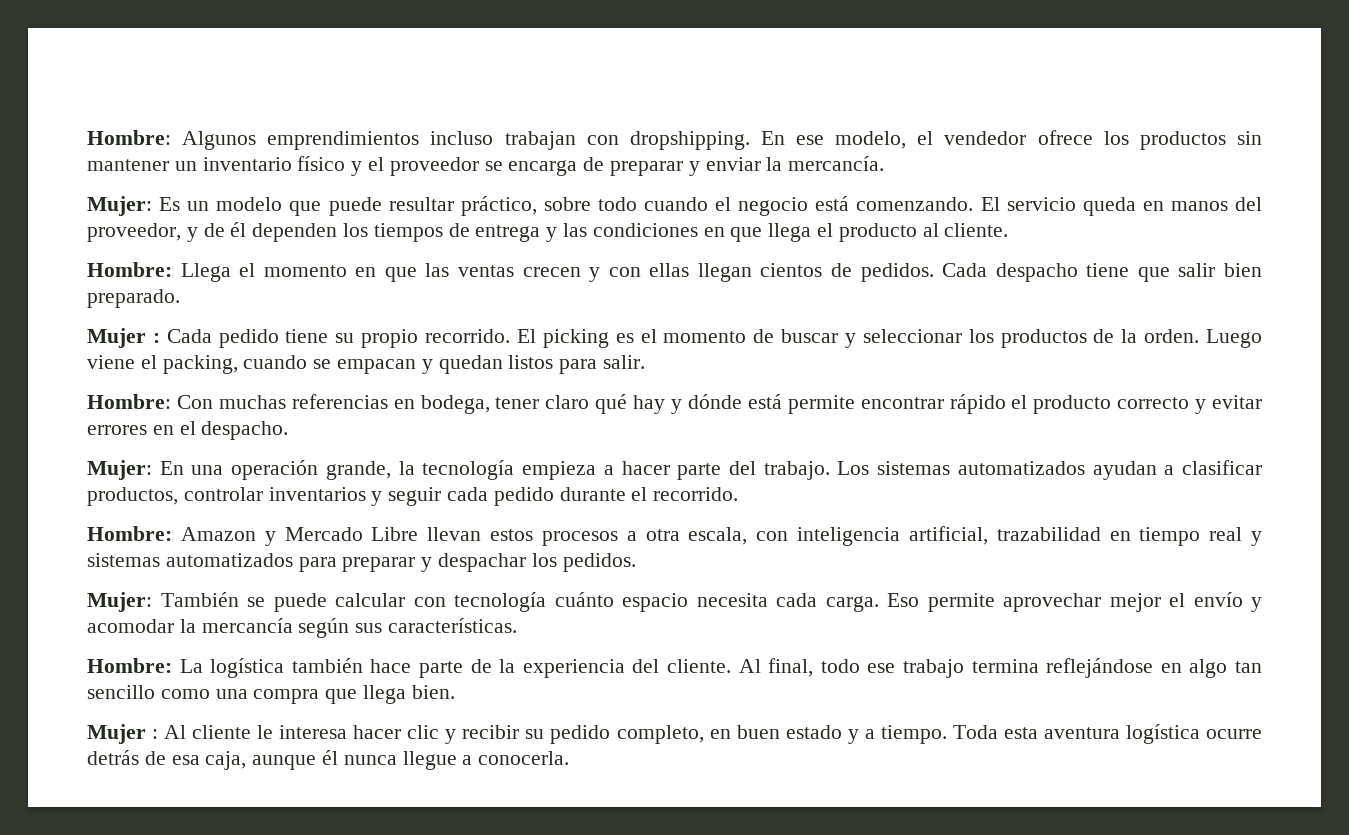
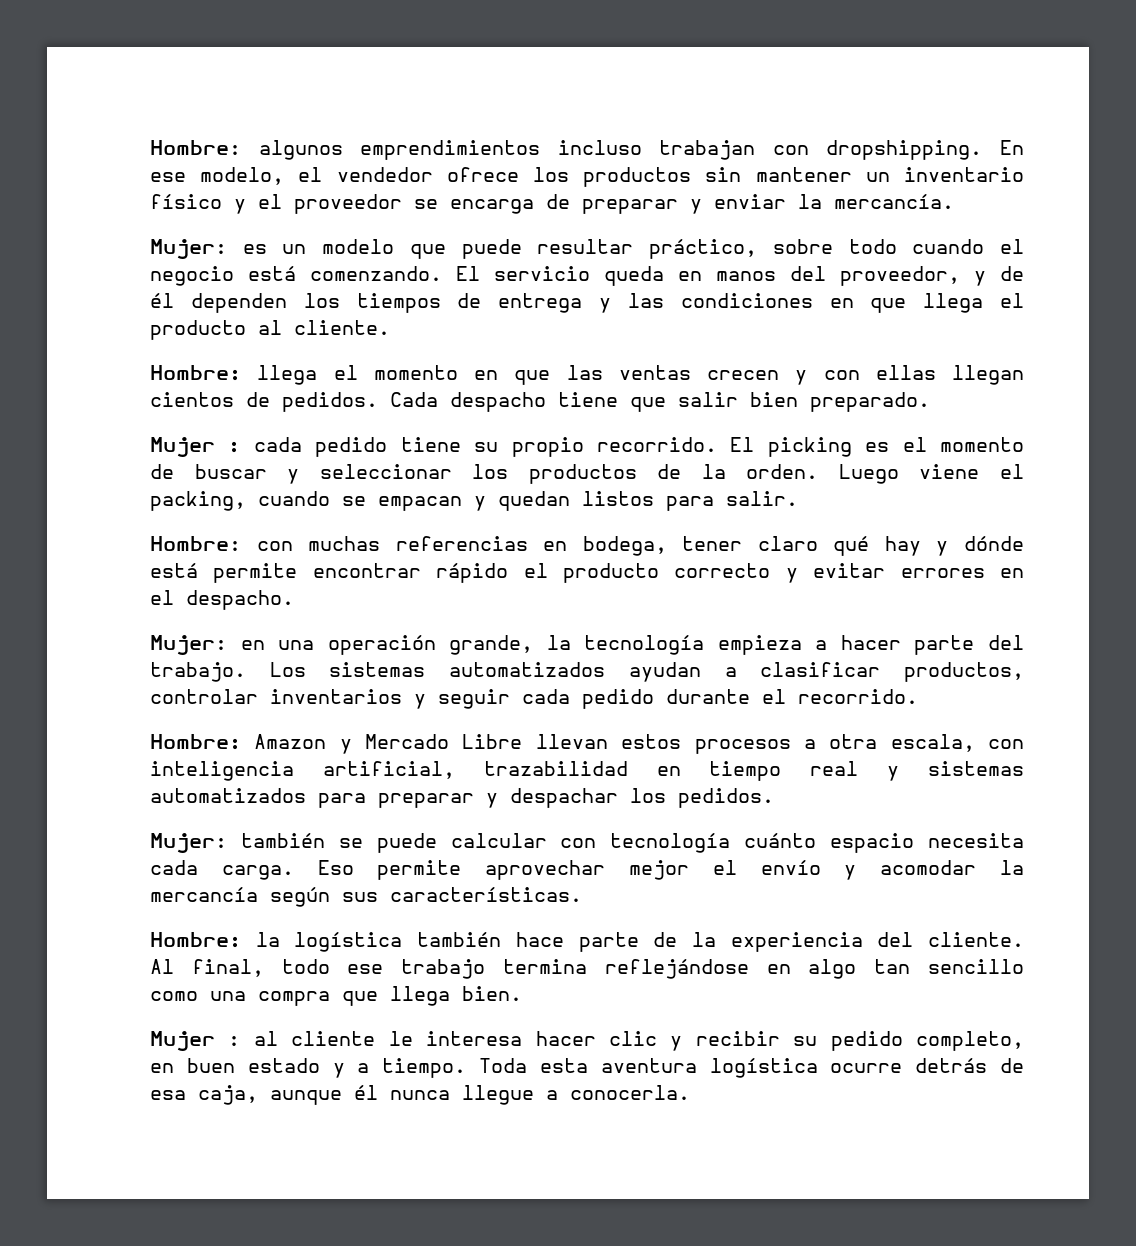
- Hombre: Algunos emprendimientos incluso trabajan con dropshipping.
+ Hombre: algunos emprendimientos incluso trabajan con dropshipping.
- Mujer: Es un modelo que puede resultar práctico, sobre todo cuando el negocio está comenzando.
+ Mujer: es un modelo que puede resultar práctico, sobre todo cuando el negocio está comenzando.
- Hombre: Llega el momento en que las ventas crecen y con ellas llegan cientos de pedidos.
+ Hombre: llega el momento en que las ventas crecen y con ellas llegan cientos de pedidos.
- Mujer : Cada pedido tiene su propio recorrido.
+ Mujer : cada pedido tiene su propio recorrido.
- Hombre: Con muchas referencias en bodega, tener claro qué hay y dónde está permite encontrar rápido el producto correcto y evitar errores en el despacho.
+ Hombre: con muchas referencias en bodega, tener claro qué hay y dónde está permite encontrar rápido el producto correcto y evitar errores en el despacho.
- Mujer: En una operación grande, la tecnología empieza a hacer parte del trabajo.
+ Mujer: en una operación grande, la tecnología empieza a hacer parte del trabajo.
- Mujer: También se puede calcular con tecnología cuánto espacio necesita cada carga.
+ Mujer: también se puede calcular con tecnología cuánto espacio necesita cada carga.
- Hombre: La logística también hace parte de la experiencia del cliente.
+ Hombre: la logística también hace parte de la experiencia del cliente.
- Mujer : Al cliente le interesa hacer clic y recibir su pedido completo, en buen estado y a tiempo.
+ Mujer : al cliente le interesa hacer clic y recibir su pedido completo, en buen estado y a tiempo.

